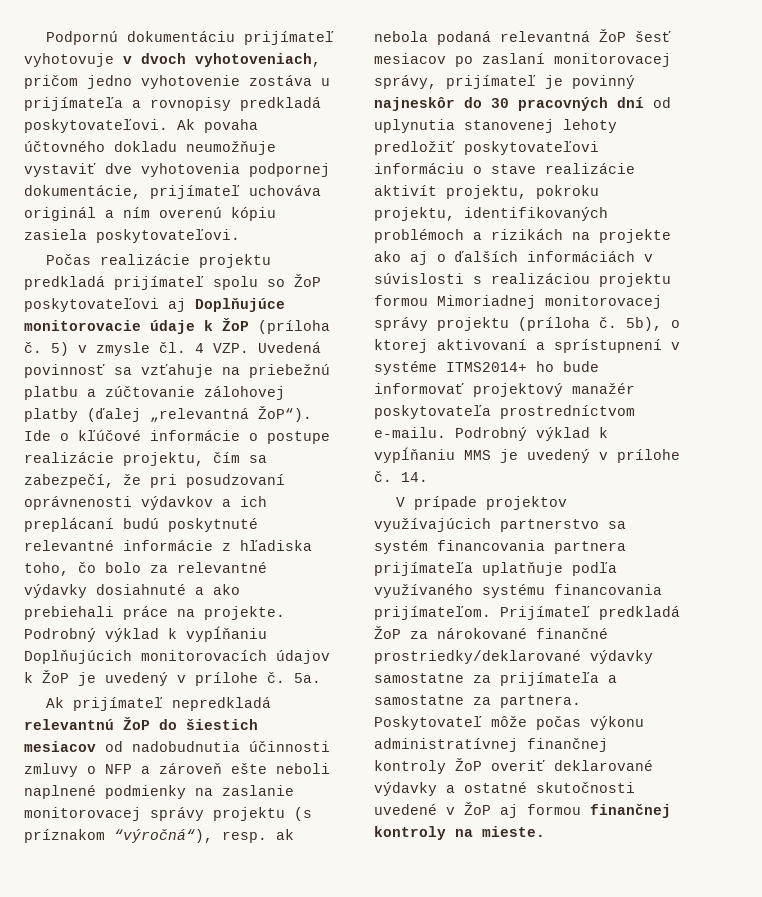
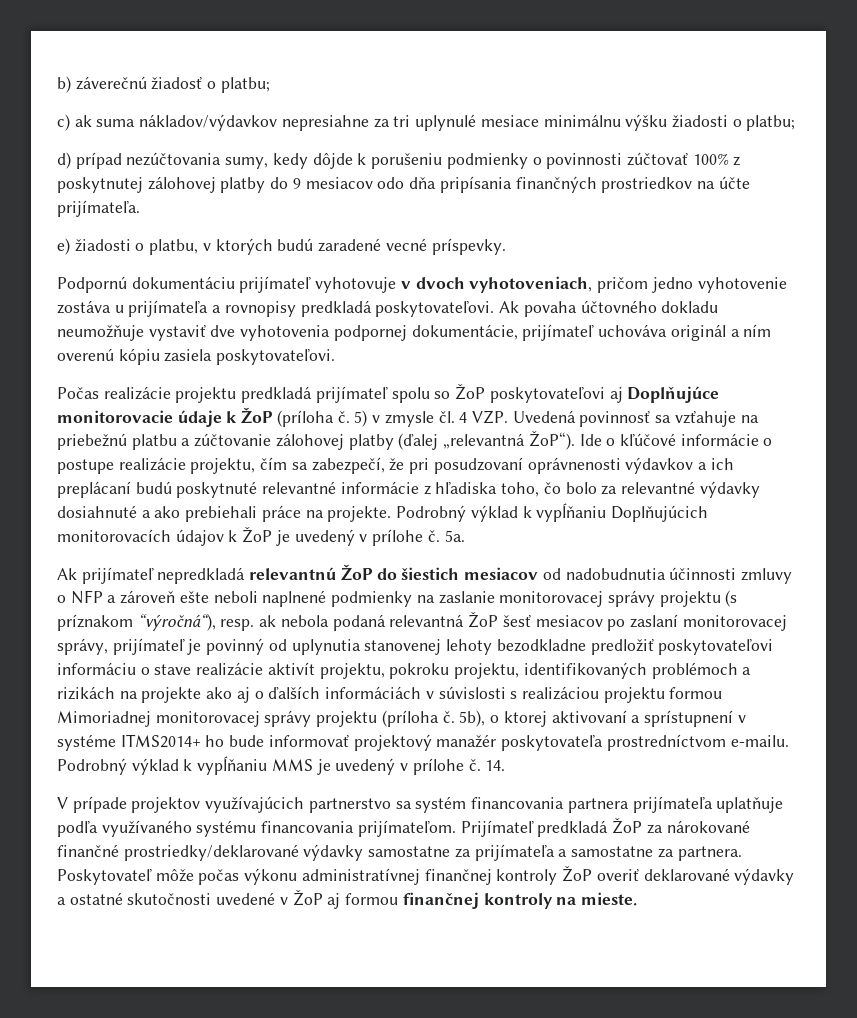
+ b) záverečnú žiadosť o platbu;
+ c) ak suma nákladov/výdavkov nepresiahne za tri uplynulé mesiace minimálnu výšku žiadosti o platbu;
+ d) prípad nezúčtovania sumy, kedy dôjde k porušeniu podmienky o povinnosti zúčtovať 100% z poskytnutej zálohovej platby do 9 mesiacov odo dňa pripísania finančných prostriedkov na účte prijímateľa.
+ e) žiadosti o platbu, v ktorých budú zaradené vecné príspevky.
- Ak prijímateľ nepredkladá relevantnú ŽoP do šiestich mesiacov od nadobudnutia účinnosti zmluvy o NFP a zároveň ešte neboli naplnené podmienky na zaslanie monitorovacej správy projektu (s príznakom “výročná“), resp. ak nebola podaná relevantná ŽoP šesť mesiacov po zaslaní monitorovacej správy, prijímateľ je povinný najneskôr do 30 pracovných dní od uplynutia stanovenej lehoty predložiť poskytovateľovi informáciu o stave realizácie aktivít projektu, pokroku projektu, identifikovaných problémoch a rizikách na projekte ako aj o ďalších informáciách v súvislosti s realizáciou projektu formou Mimoriadnej monitorovacej správy projektu (príloha č.
+ Ak prijímateľ nepredkladá relevantnú ŽoP do šiestich mesiacov od nadobudnutia účinnosti zmluvy o NFP a zároveň ešte neboli naplnené podmienky na zaslanie monitorovacej správy projektu (s príznakom “výročná“), resp. ak nebola podaná relevantná ŽoP šesť mesiacov po zaslaní monitorovacej správy, prijímateľ je povinný od uplynutia stanovenej lehoty bezodkladne predložiť poskytovateľovi informáciu o stave realizácie aktivít projektu, pokroku projektu, identifikovaných problémoch a rizikách na projekte ako aj o ďalších informáciách v súvislosti s realizáciou projektu formou Mimoriadnej monitorovacej správy projektu (príloha č.

